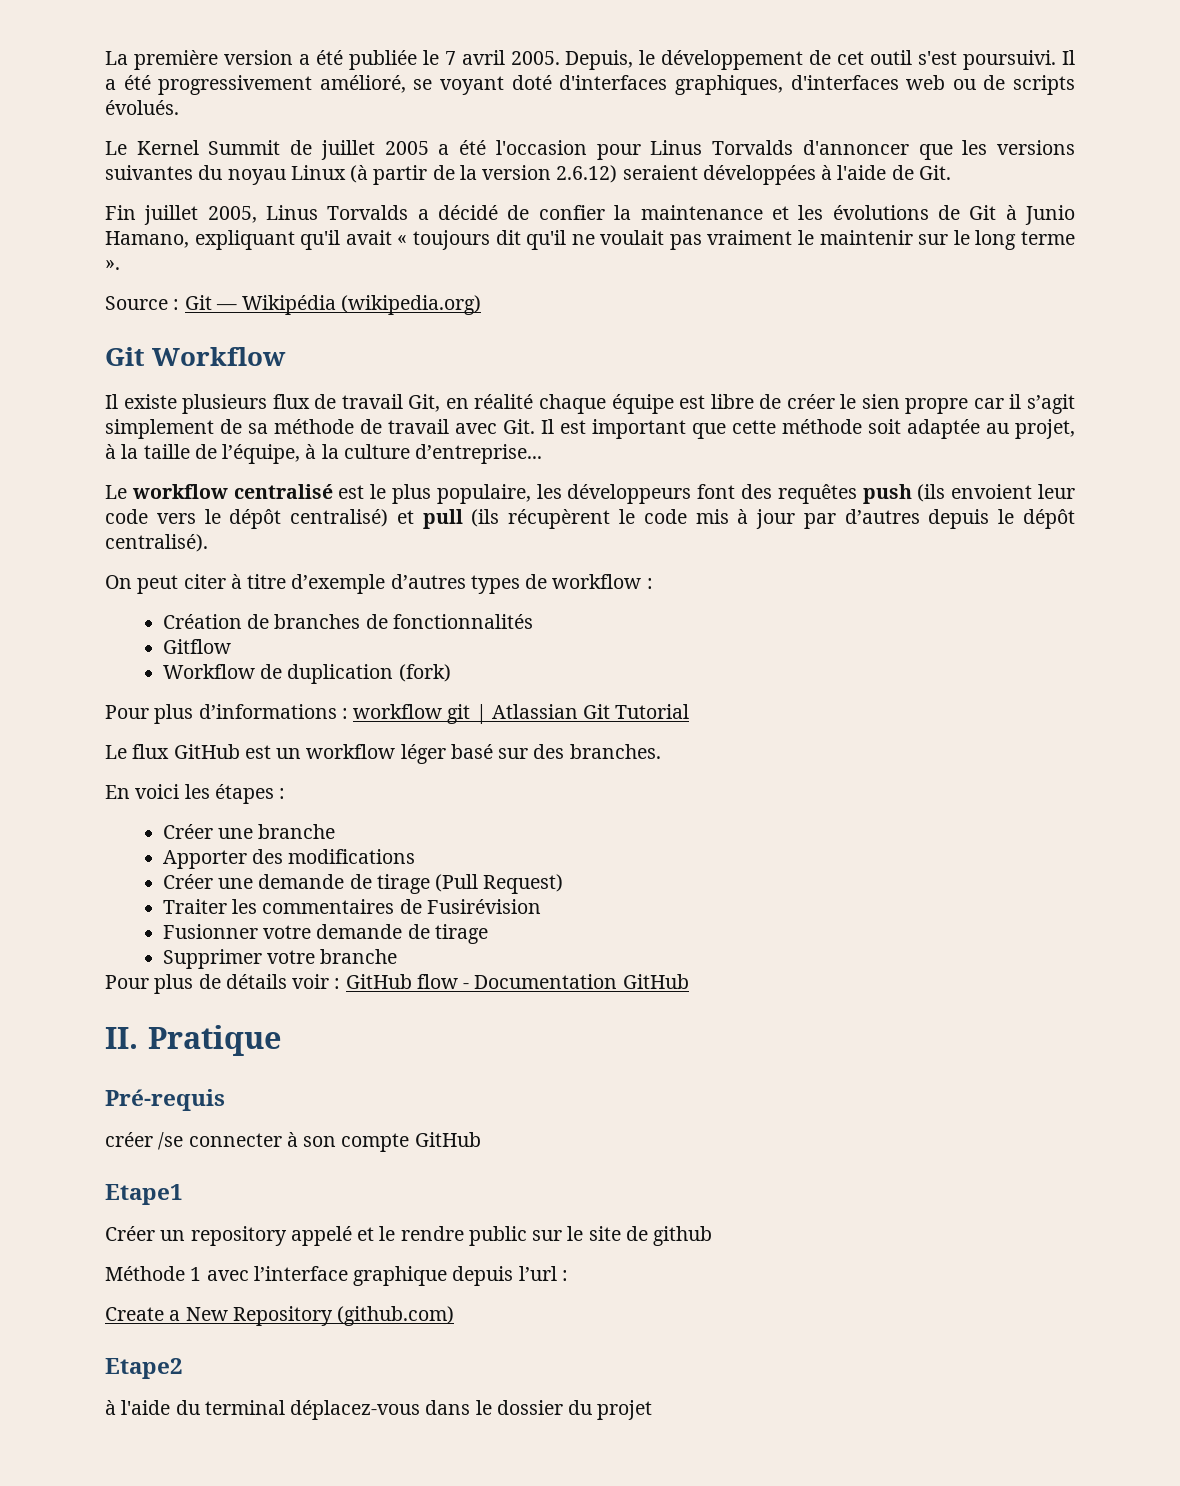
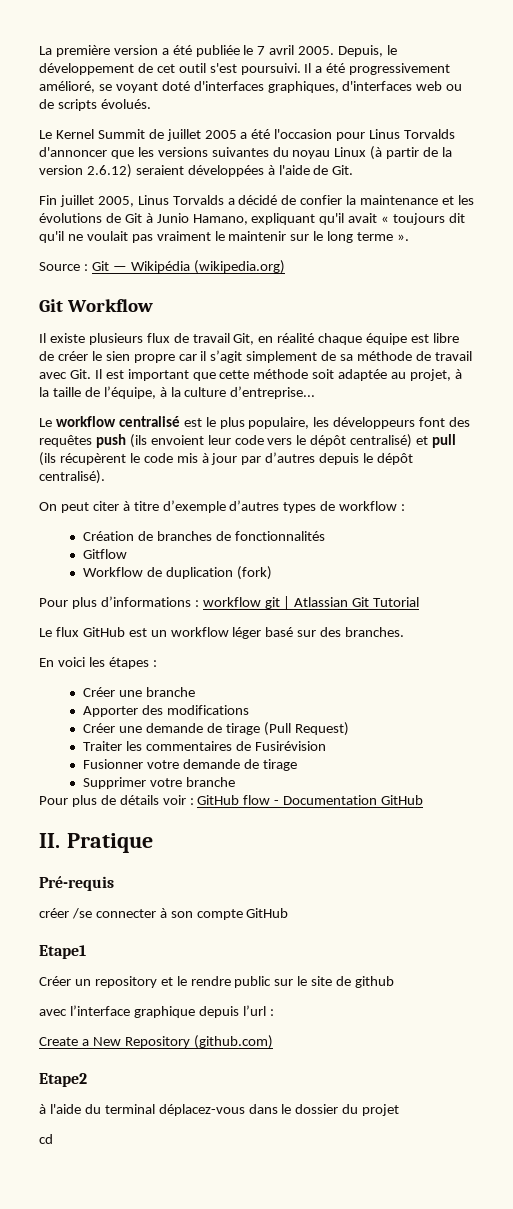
- Créer un repository appelé et le rendre public sur le site de github
+ Créer un repository et le rendre public sur le site de github
- Méthode 1 avec l’interface graphique depuis l’url :
+ avec l’interface graphique depuis l’url :
+ cd

